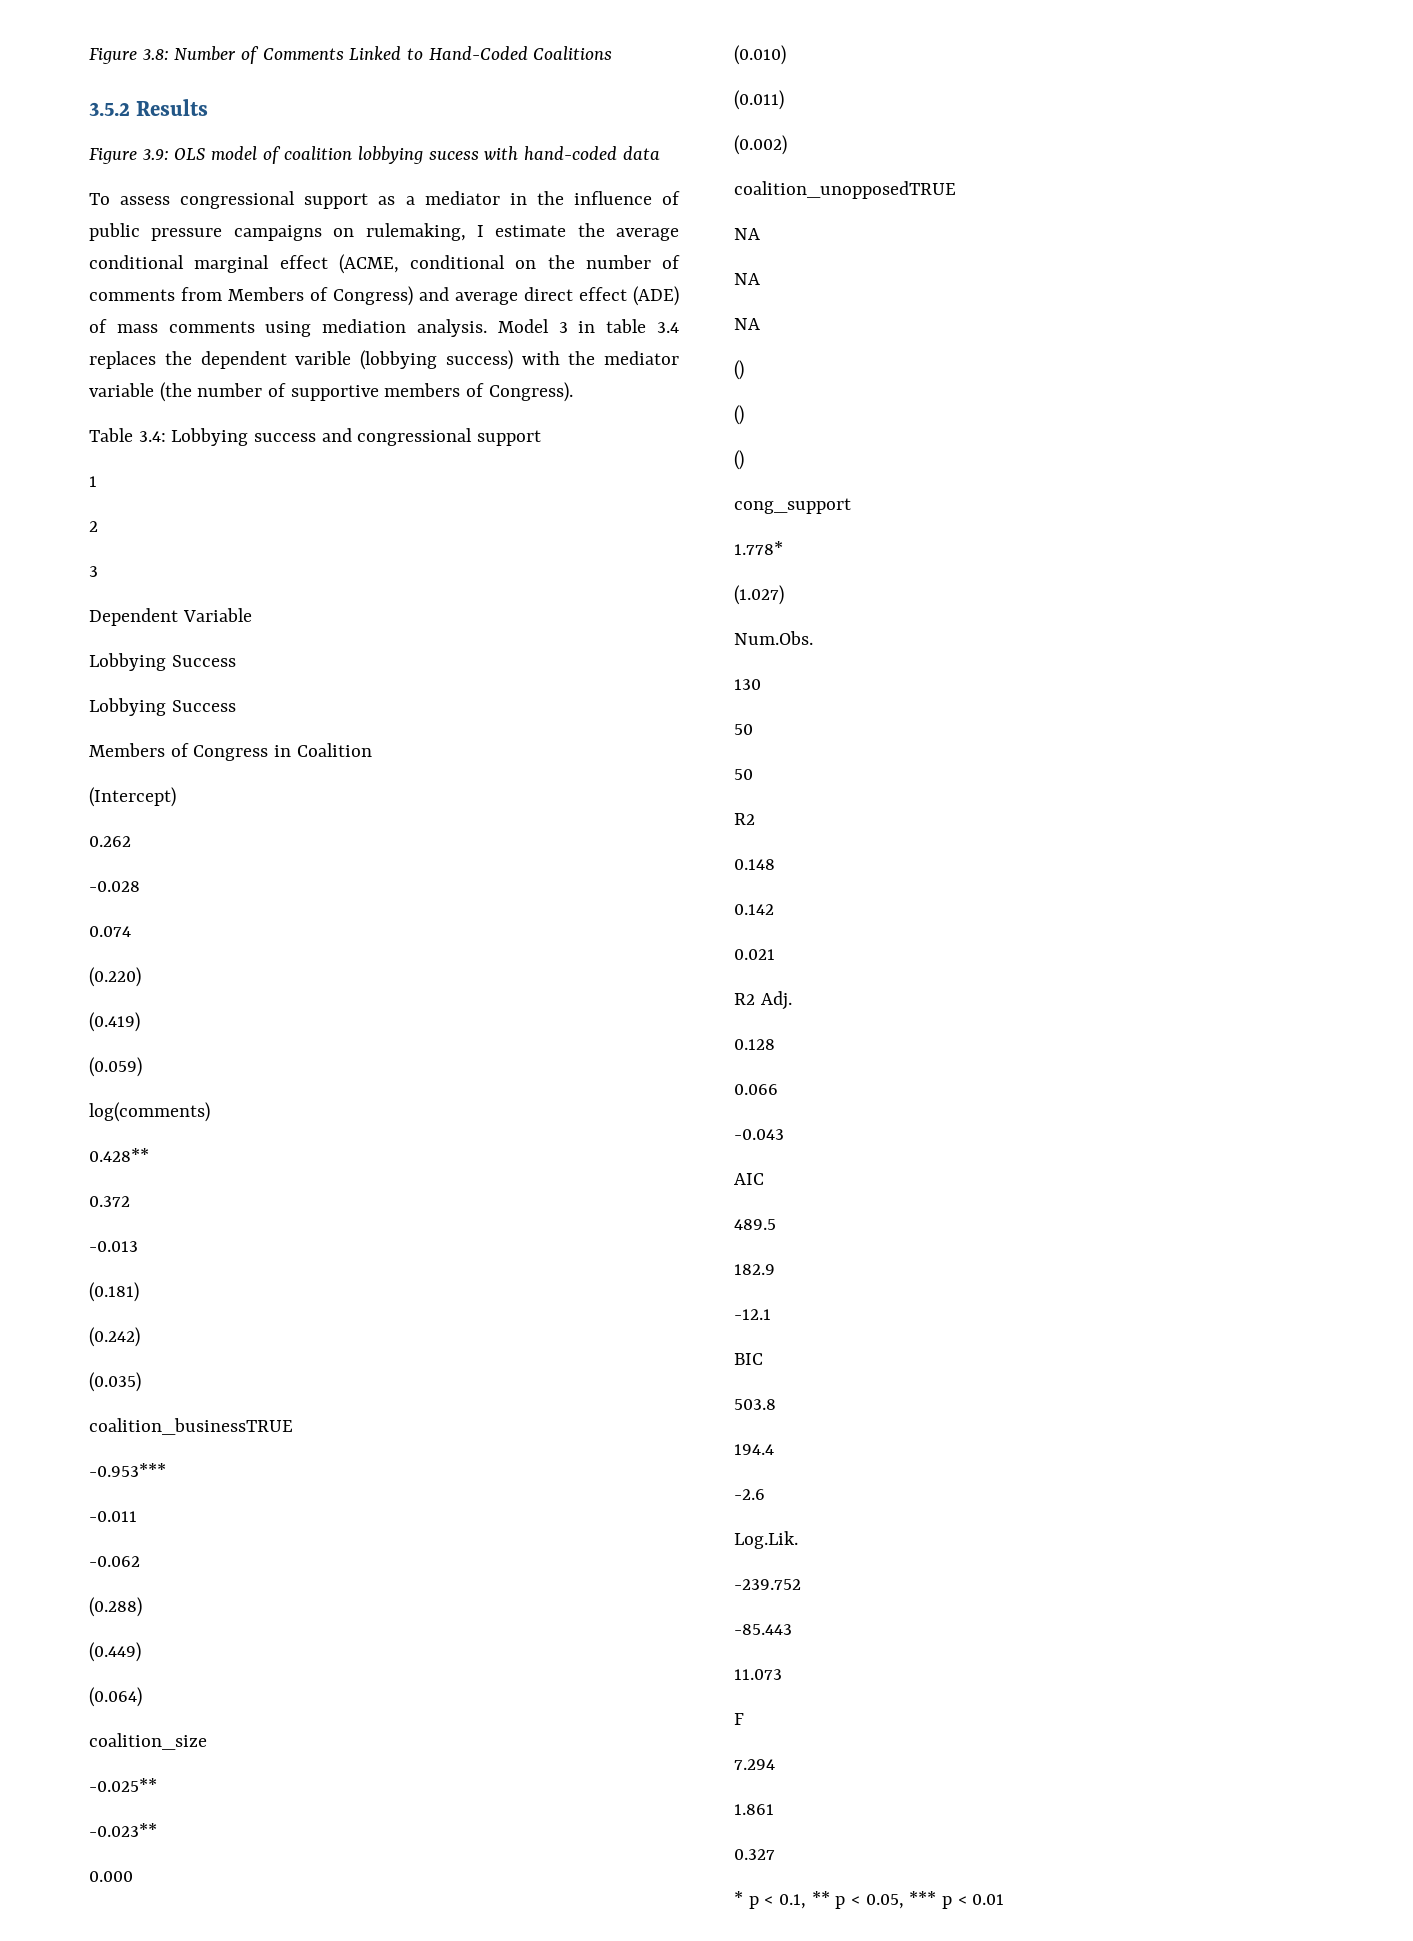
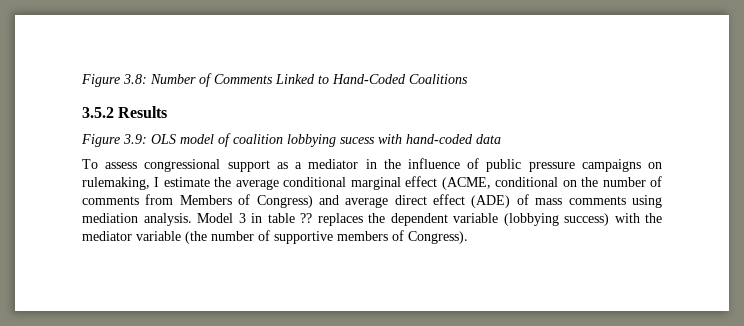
- Model 3 in table 3.4 replaces the dependent varible (lobbying success) with the mediator variable (the number of supportive members of Congress).
+ Model 3 in table ?? replaces the dependent variable (lobbying success) with the mediator variable (the number of supportive members of Congress).
- Table 3.4: Lobbying success and congressional support
- 1
- 2
- 3
- Dependent Variable
- Lobbying Success
- Lobbying Success
- Members of Congress in Coalition
- (Intercept)
- 0.262
- -0.028
- 0.074
- (0.220)
- (0.419)
- (0.059)
- log(comments)
- 0.428**
- 0.372
- -0.013
- (0.181)
- (0.242)
- (0.035)
- coalition_businessTRUE
- -0.953***
- -0.011
- -0.062
- (0.288)
- (0.449)
- (0.064)
- coalition_size
- -0.025**
- -0.023**
- 0.000
- (0.010)
- (0.011)
- (0.002)
- coalition_unopposedTRUE
- NA
- NA
- NA
- ()
- ()
- ()
- cong_support
- 1.778*
- (1.027)
- Num.Obs.
- 130
- 50
- 50
- R2
- 0.148
- 0.142
- 0.021
- R2 Adj.
- 0.128
- 0.066
- -0.043
- AIC
- 489.5
- 182.9
- -12.1
- BIC
- 503.8
- 194.4
- -2.6
- Log.Lik.
- -239.752
- -85.443
- 11.073
- F
- 7.294
- 1.861
- 0.327
- * p < 0.1, ** p < 0.05, *** p < 0.01

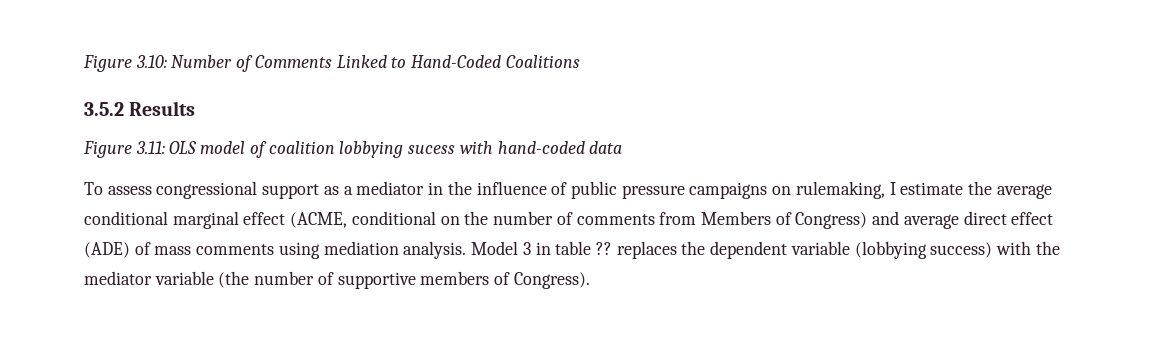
- Figure 3.8: Number of Comments Linked to Hand-Coded Coalitions
+ Figure 3.10: Number of Comments Linked to Hand-Coded Coalitions
- Figure 3.9: OLS model of coalition lobbying sucess with hand-coded data
+ Figure 3.11: OLS model of coalition lobbying sucess with hand-coded data

